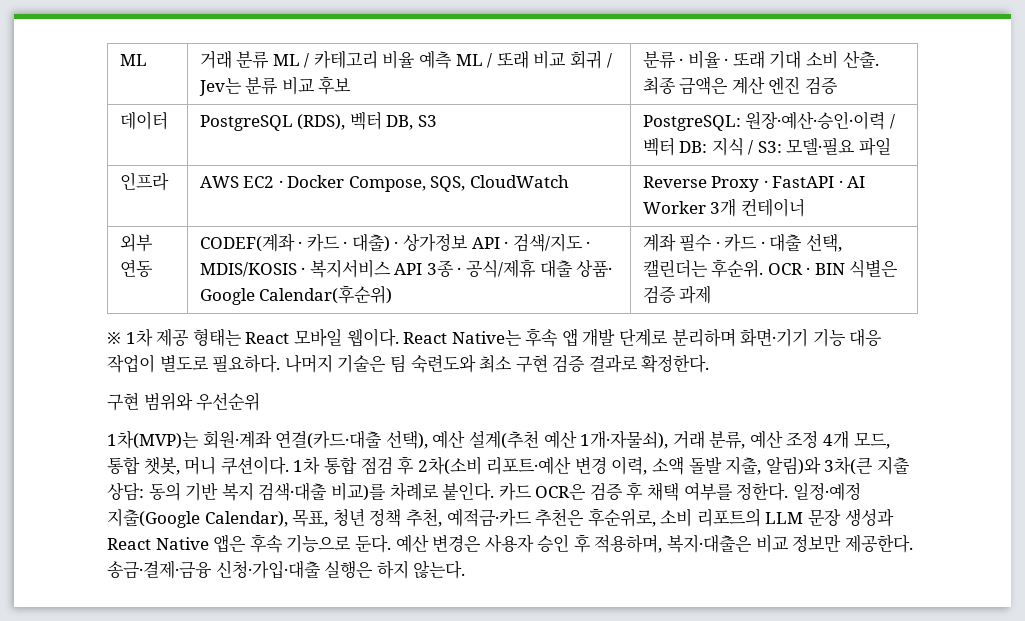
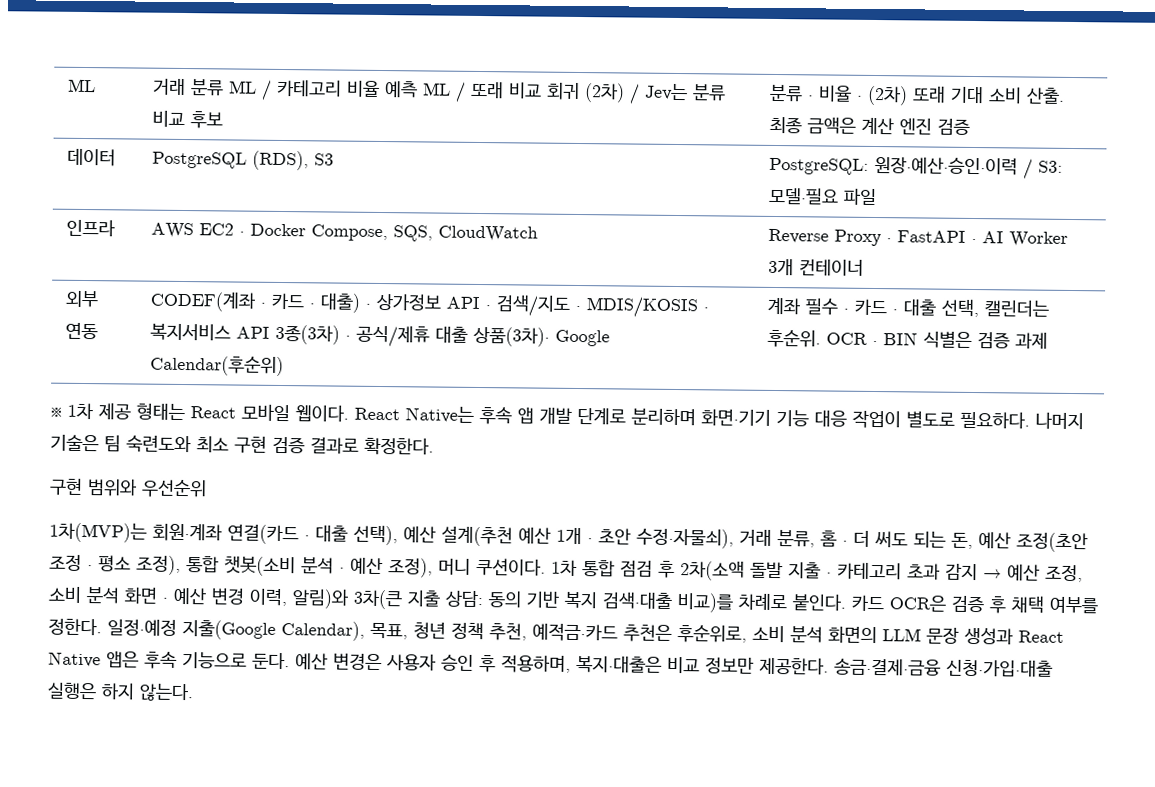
- ML | 거래 분류 ML / 카테고리 비율 예측 ML / 또래 비교 회귀 / Jev는 분류 비교 후보 | 분류 · 비율 · 또래 기대 소비 산출. 최종 금액은 계산 엔진 검증
+ ML | 거래 분류 ML / 카테고리 비율 예측 ML / 또래 비교 회귀 (2차) / Jev는 분류 비교 후보 | 분류 · 비율 · (2차) 또래 기대 소비 산출. 최종 금액은 계산 엔진 검증
- 데이터 | PostgreSQL (RDS), 벡터 DB, S3 | PostgreSQL: 원장·예산·승인·이력 / 벡터 DB: 지식 / S3: 모델·필요 파일
+ 데이터 | PostgreSQL (RDS), S3 | PostgreSQL: 원장·예산·승인·이력 / S3: 모델·필요 파일
- 외부 연동 | CODEF(계좌 · 카드 · 대출) · 상가정보 API · 검색/지도 · MDIS/KOSIS · 복지서비스 API 3종 · 공식/제휴 대출 상품· Google Calendar(후순위) | 계좌 필수 · 카드 · 대출 선택, 캘린더는 후순위. OCR · BIN 식별은 검증 과제
+ 외부 연동 | CODEF(계좌 · 카드 · 대출) · 상가정보 API · 검색/지도 · MDIS/KOSIS · 복지서비스 API 3종(3차) · 공식/제휴 대출 상품(3차)· Google Calendar(후순위) | 계좌 필수 · 카드 · 대출 선택, 캘린더는 후순위. OCR · BIN 식별은 검증 과제
- 1차(MVP)는 회원·계좌 연결(카드·대출 선택), 예산 설계(추천 예산 1개·자물쇠), 거래 분류, 예산 조정 4개 모드, 통합 챗봇, 머니 쿠션이다.
+ 1차(MVP)는 회원·계좌 연결(카드 · 대출 선택), 예산 설계(추천 예산 1개 · 초안 수정·자물쇠), 거래 분류, 홈 · 더 써도 되는 돈, 예산 조정(초안 조정 · 평소 조정), 통합 챗봇(소비 분석 · 예산 조정), 머니 쿠션이다.
- 1차 통합 점검 후 2차(소비 리포트·예산 변경 이력, 소액 돌발 지출, 알림)와 3차(큰 지출 상담: 동의 기반 복지 검색·대출 비교)를 차례로 붙인다.
+ 1차 통합 점검 후 2차(소액 돌발 지출 · 카테고리 초과 감지 → 예산 조정, 소비 분석 화면 · 예산 변경 이력, 알림)와 3차(큰 지출 상담: 동의 기반 복지 검색·대출 비교)를 차례로 붙인다.
- 일정·예정 지출(Google Calendar), 목표, 청년 정책 추천, 예적금·카드 추천은 후순위로, 소비 리포트의 LLM 문장 생성과 React Native 앱은 후속 기능으로 둔다.
+ 일정·예정 지출(Google Calendar), 목표, 청년 정책 추천, 예적금·카드 추천은 후순위로, 소비 분석 화면의 LLM 문장 생성과 React Native 앱은 후속 기능으로 둔다.

